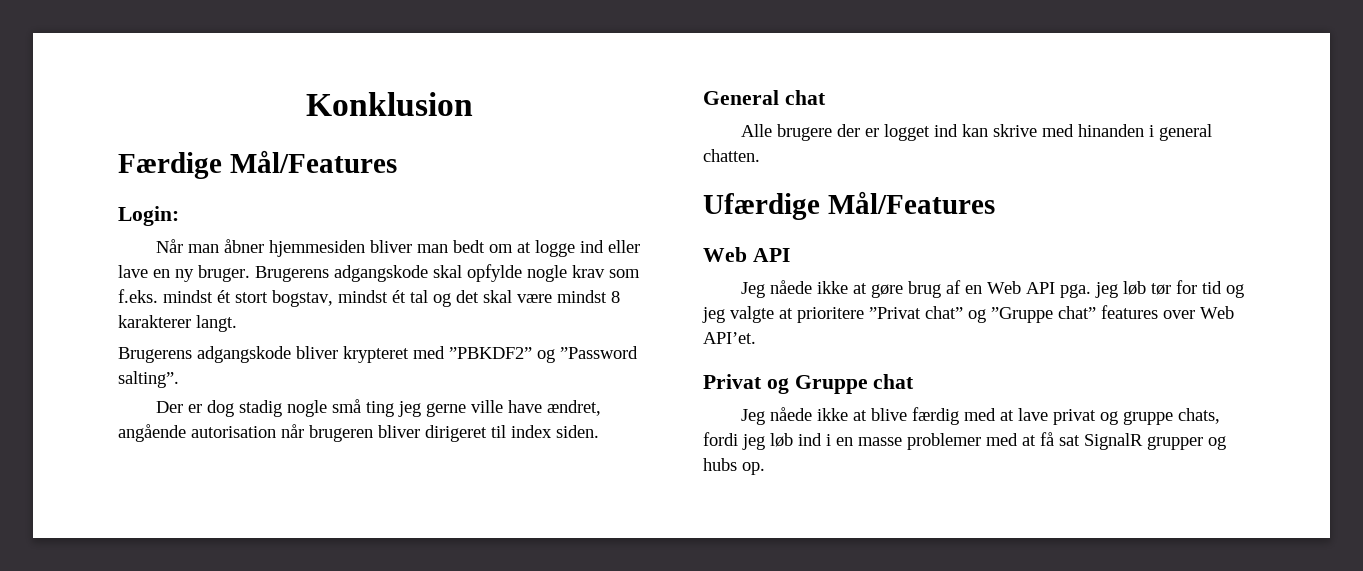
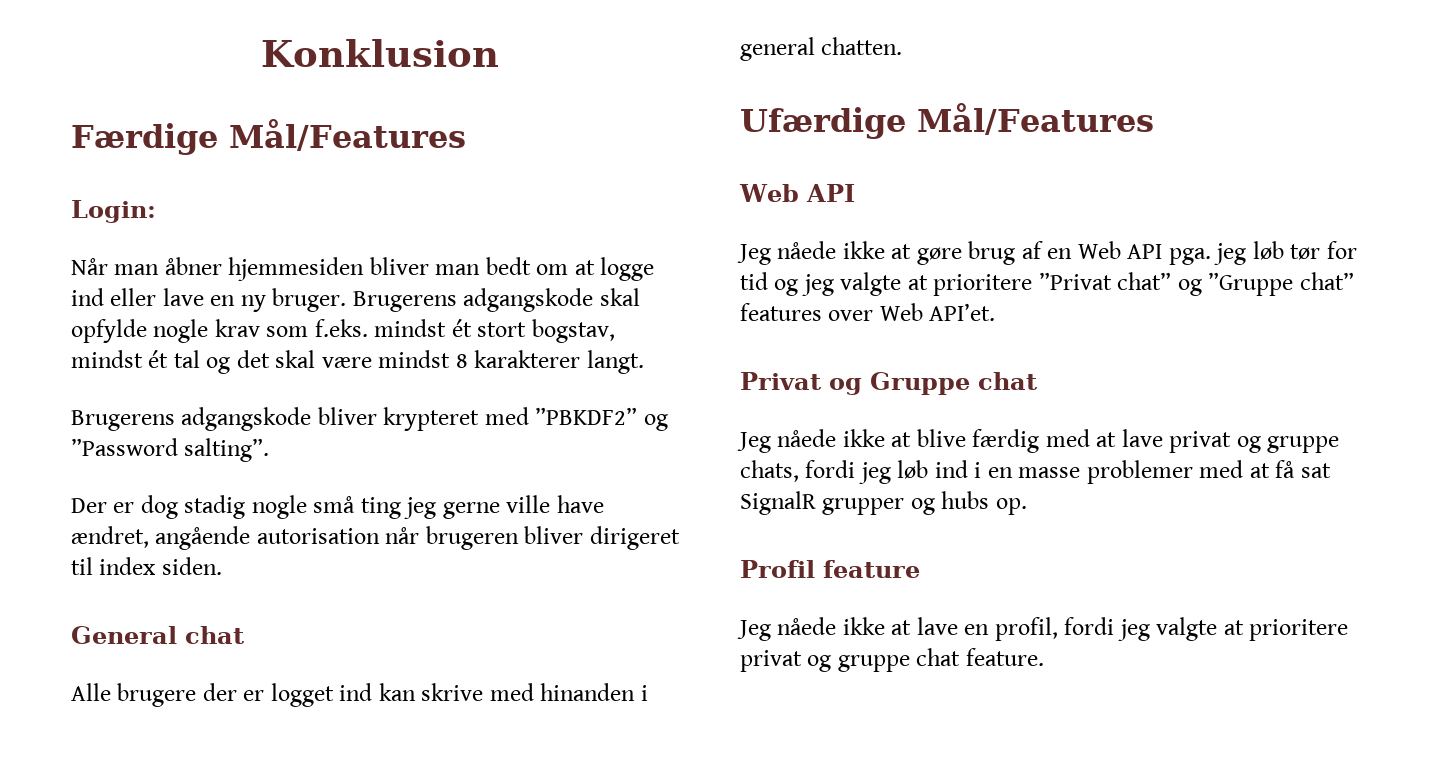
+ Profil feature
+ Jeg nåede ikke at lave en profil, fordi jeg valgte at prioritere privat og gruppe chat feature.

